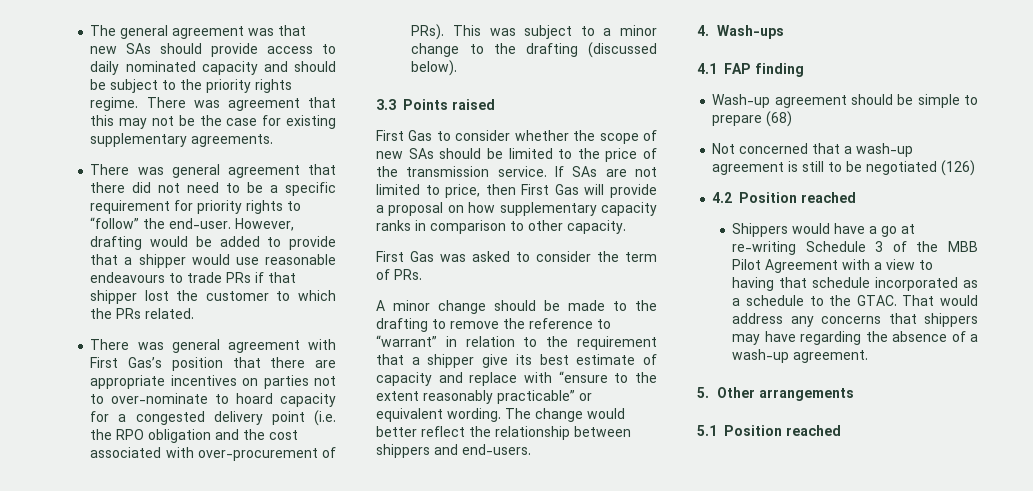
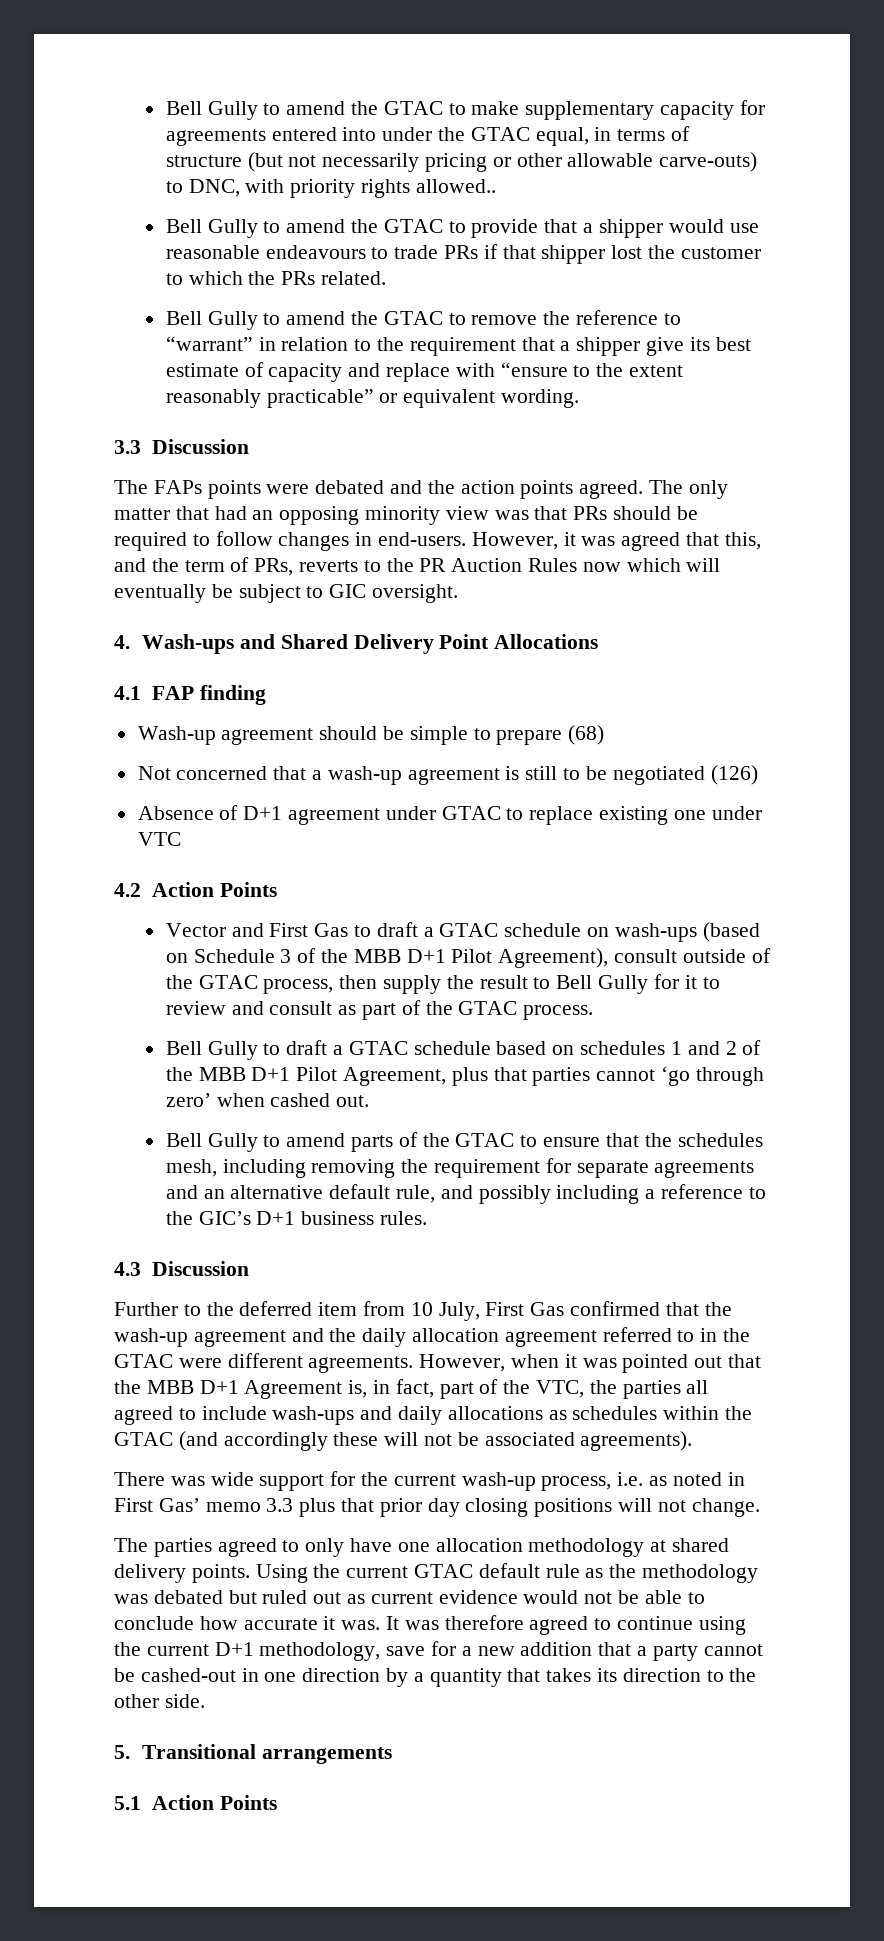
- The general agreement was that new SAs should provide access to daily nominated capacity and should be subject to the priority rights regime. There was agreement that this may not be the case for existing supplementary agreements.
- There was general agreement that there did not need to be a specific requirement for priority rights to “follow” the end-user. However, drafting would be added to provide that a shipper would use reasonable endeavours to trade PRs if that shipper lost the customer to which the PRs related.
+ Bell Gully to amend the GTAC to make supplementary capacity for agreements entered into under the GTAC equal, in terms of structure (but not necessarily pricing or other allowable carve-outs) to DNC, with priority rights allowed..
+ Bell Gully to amend the GTAC to provide that a shipper would use reasonable endeavours to trade PRs if that shipper lost the customer to which the PRs related.
- There was general agreement with First Gas’s position that there are appropriate incentives on parties not to over-nominate to hoard capacity for a congested delivery point (i.e. the RPO obligation and the cost associated with over-procurement of PRs). This was subject to a minor change to the drafting (discussed below).
- 3.3 Points raised
- First Gas to consider whether the scope of new SAs should be limited to the price of the transmission service. If SAs are not limited to price, then First Gas will provide a proposal on how supplementary capacity ranks in comparison to other capacity.
- First Gas was asked to consider the term of PRs.
- A minor change should be made to the drafting to remove the reference to “warrant” in relation to the requirement that a shipper give its best estimate of capacity and replace with “ensure to the extent reasonably practicable” or equivalent wording. The change would better reflect the relationship between shippers and end-users.
- 4. Wash-ups
+ Bell Gully to amend the GTAC to remove the reference to “warrant” in relation to the requirement that a shipper give its best estimate of capacity and replace with “ensure to the extent reasonably practicable” or equivalent wording.
+ 3.3 Discussion
+ The FAPs points were debated and the action points agreed. The only matter that had an opposing minority view was that PRs should be required to follow changes in end-users. However, it was agreed that this, and the term of PRs, reverts to the PR Auction Rules now which will eventually be subject to GIC oversight.
+ 4. Wash-ups and Shared Delivery Point Allocations
- 4.2 Position reached
- Shippers would have a go at re-writing Schedule 3 of the MBB Pilot Agreement with a view to having that schedule incorporated as a schedule to the GTAC. That would address any concerns that shippers may have regarding the absence of a wash-up agreement.
- 5. Other arrangements
+ Absence of D+1 agreement under GTAC to replace existing one under VTC
+ 4.2 Action Points
+ Vector and First Gas to draft a GTAC schedule on wash-ups (based on Schedule 3 of the MBB D+1 Pilot Agreement), consult outside of the GTAC process, then supply the result to Bell Gully for it to review and consult as part of the GTAC process.
+ Bell Gully to draft a GTAC schedule based on schedules 1 and 2 of the MBB D+1 Pilot Agreement, plus that parties cannot ‘go through zero’ when cashed out.
+ Bell Gully to amend parts of the GTAC to ensure that the schedules mesh, including removing the requirement for separate agreements and an alternative default rule, and possibly including a reference to the GIC’s D+1 business rules.
+ 4.3 Discussion
+ Further to the deferred item from 10 July, First Gas confirmed that the wash-up agreement and the daily allocation agreement referred to in the GTAC were different agreements. However, when it was pointed out that the MBB D+1 Agreement is, in fact, part of the VTC, the parties all agreed to include wash-ups and daily allocations as schedules within the GTAC (and accordingly these will not be associated agreements).
+ There was wide support for the current wash-up process, i.e. as noted in First Gas’ memo 3.3 plus that prior day closing positions will not change.
+ The parties agreed to only have one allocation methodology at shared delivery points. Using the current GTAC default rule as the methodology was debated but ruled out as current evidence would not be able to conclude how accurate it was. It was therefore agreed to continue using the current D+1 methodology, save for a new addition that a party cannot be cashed-out in one direction by a quantity that takes its direction to the other side.
+ 5. Transitional arrangements
- 5.1 Position reached
+ 5.1 Action Points

